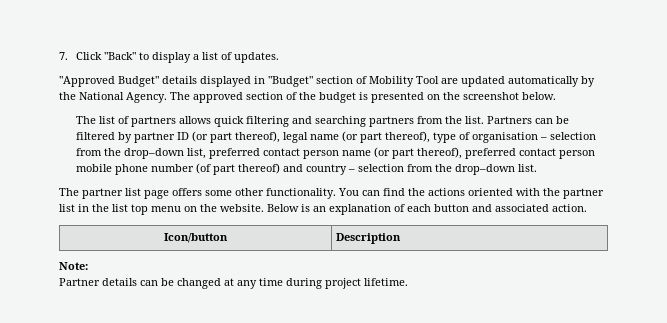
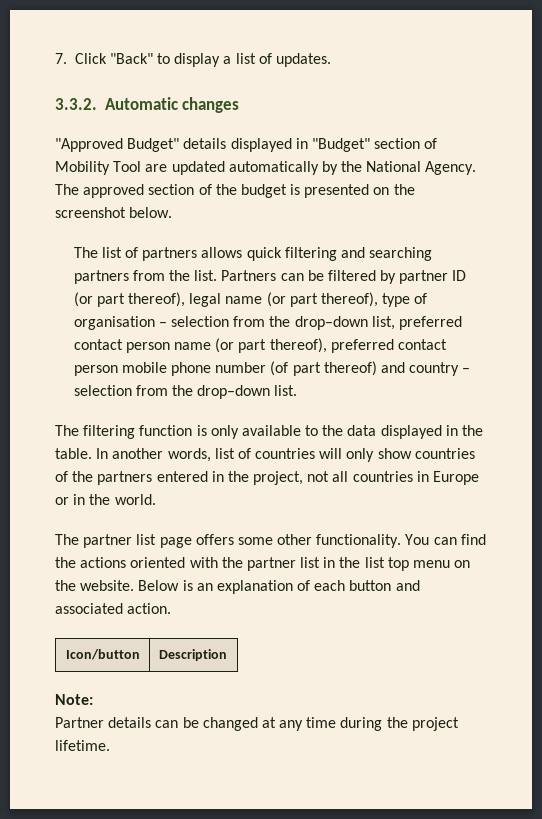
+ 3.3.2. Automatic changes
+ The filtering function is only available to the data displayed in the table. In another words, list of countries will only show countries of the partners entered in the project, not all countries in Europe or in the world.
- Partner details can be changed at any time during project lifetime.
+ Partner details can be changed at any time during the project lifetime.

